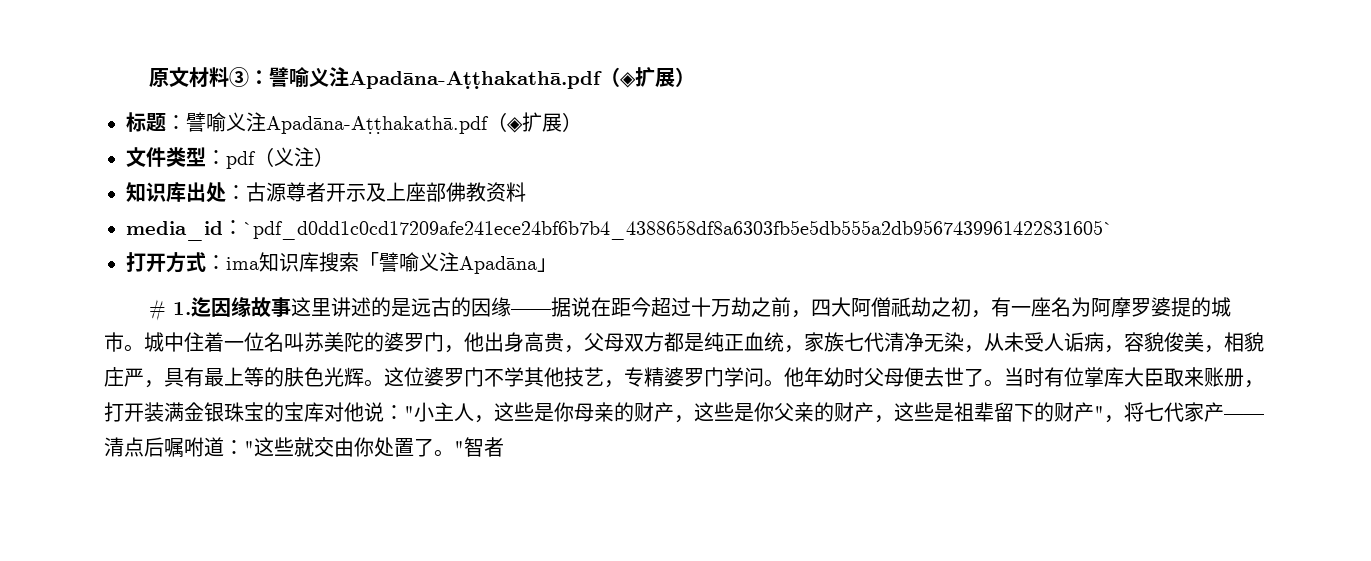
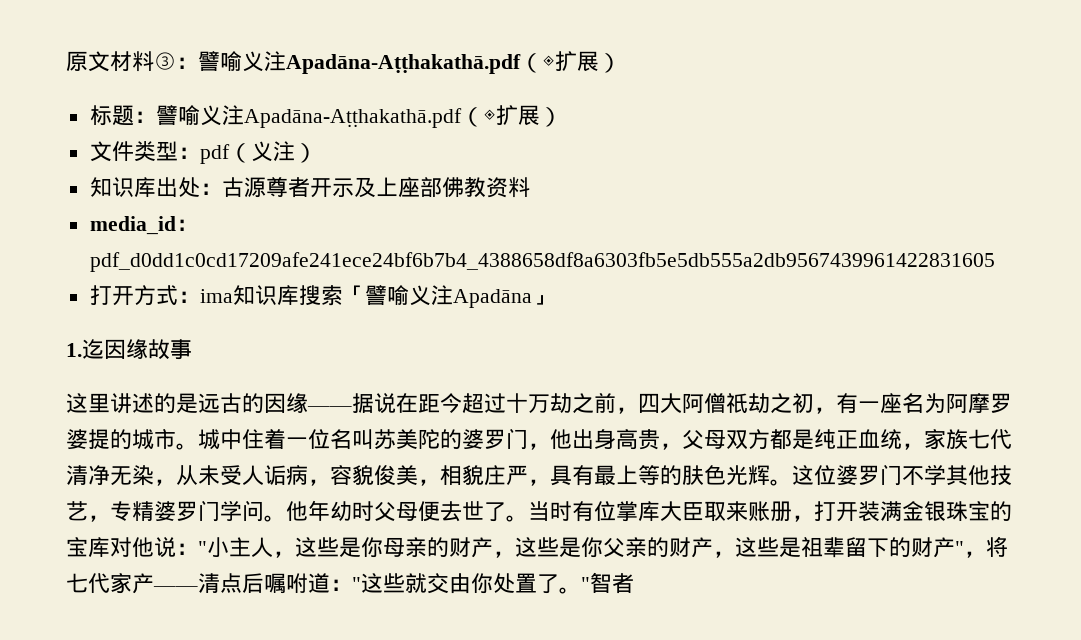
- media_id：`pdf_d0dd1c0cd17209afe241ece24bf6b7b4_4388658df8a6303fb5e5db555a2db9567439961422831605`
+ media_id：pdf_d0dd1c0cd17209afe241ece24bf6b7b4_4388658df8a6303fb5e5db555a2db9567439961422831605
- # 1.迄因缘故事这里讲述的是远古的因缘——据说在距今超过十万劫之前，四大阿僧祇劫之初，有一座名为阿摩罗婆提的城市。
+ 1.迄因缘故事
+ 这里讲述的是远古的因缘——据说在距今超过十万劫之前，四大阿僧祇劫之初，有一座名为阿摩罗婆提的城市。

